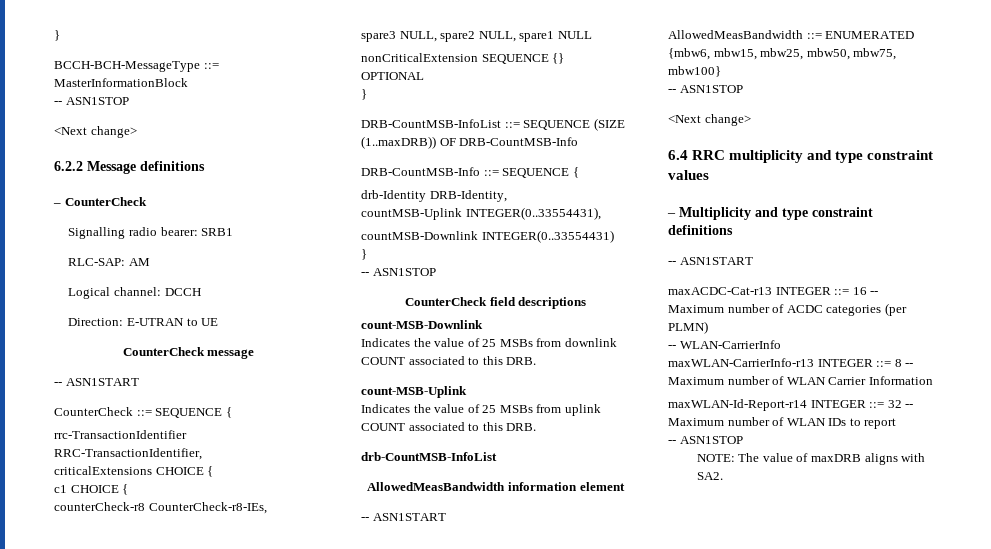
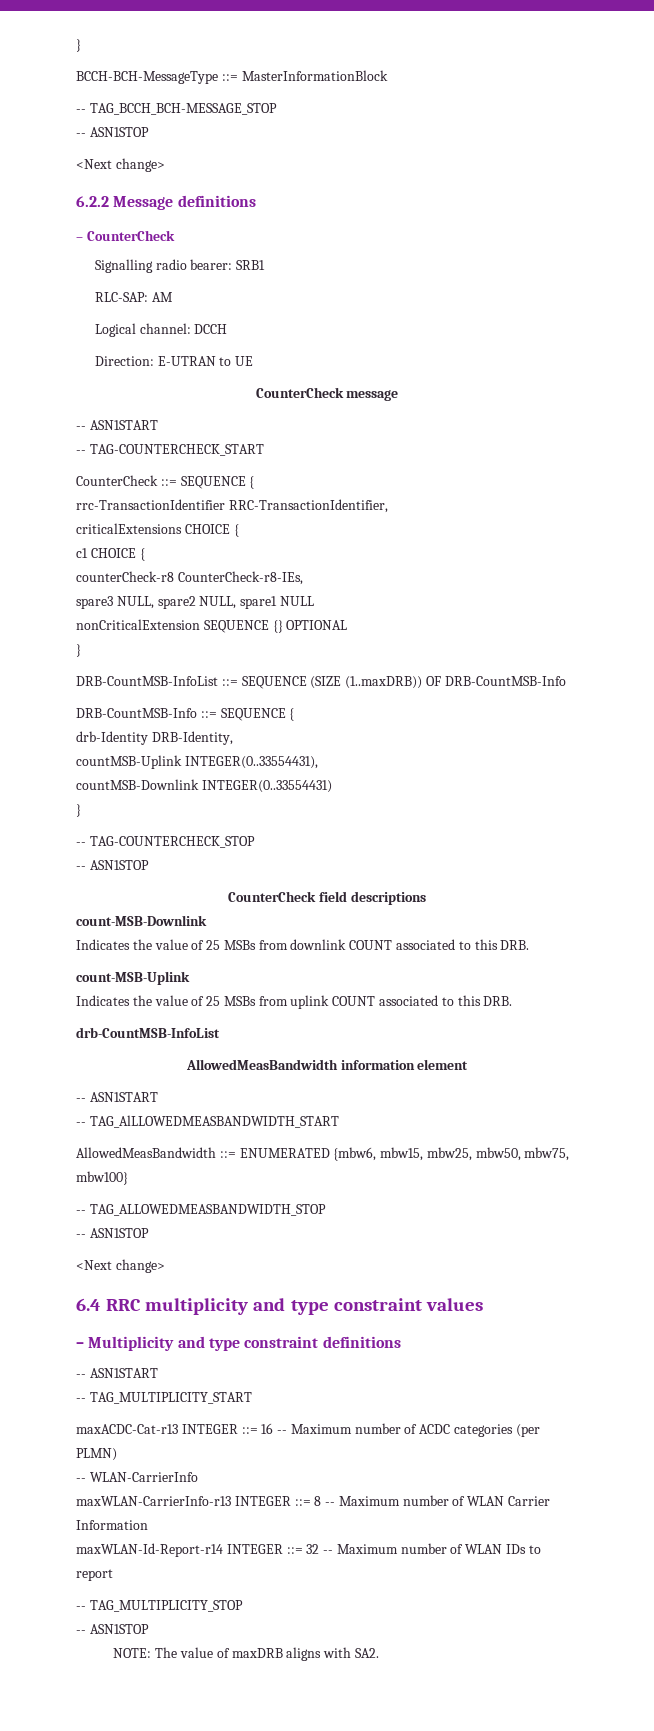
+ -- TAG_BCCH_BCH-MESSAGE_STOP
+ -- TAG-COUNTERCHECK_START
+ -- TAG-COUNTERCHECK_STOP
+ -- TAG_AlLLOWEDMEASBANDWIDTH_START
+ -- TAG_ALLOWEDMEASBANDWIDTH_STOP
+ -- TAG_MULTIPLICITY_START
+ -- TAG_MULTIPLICITY_STOP

